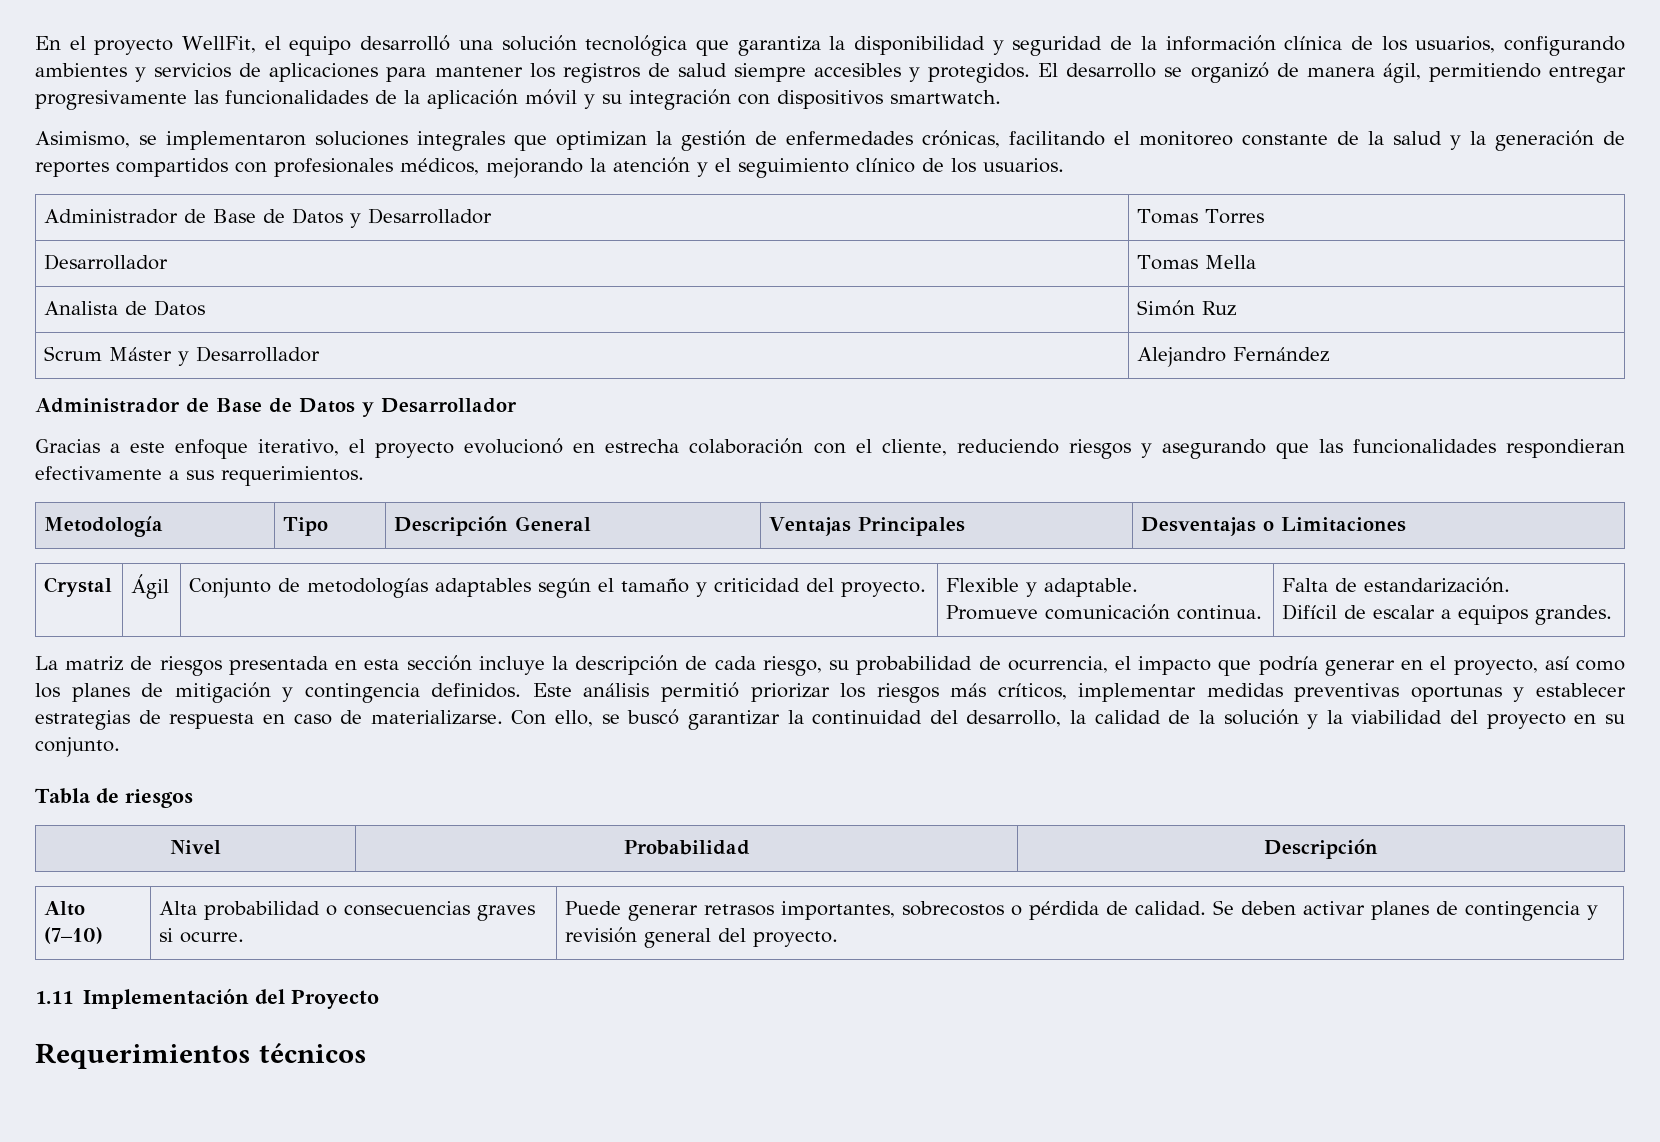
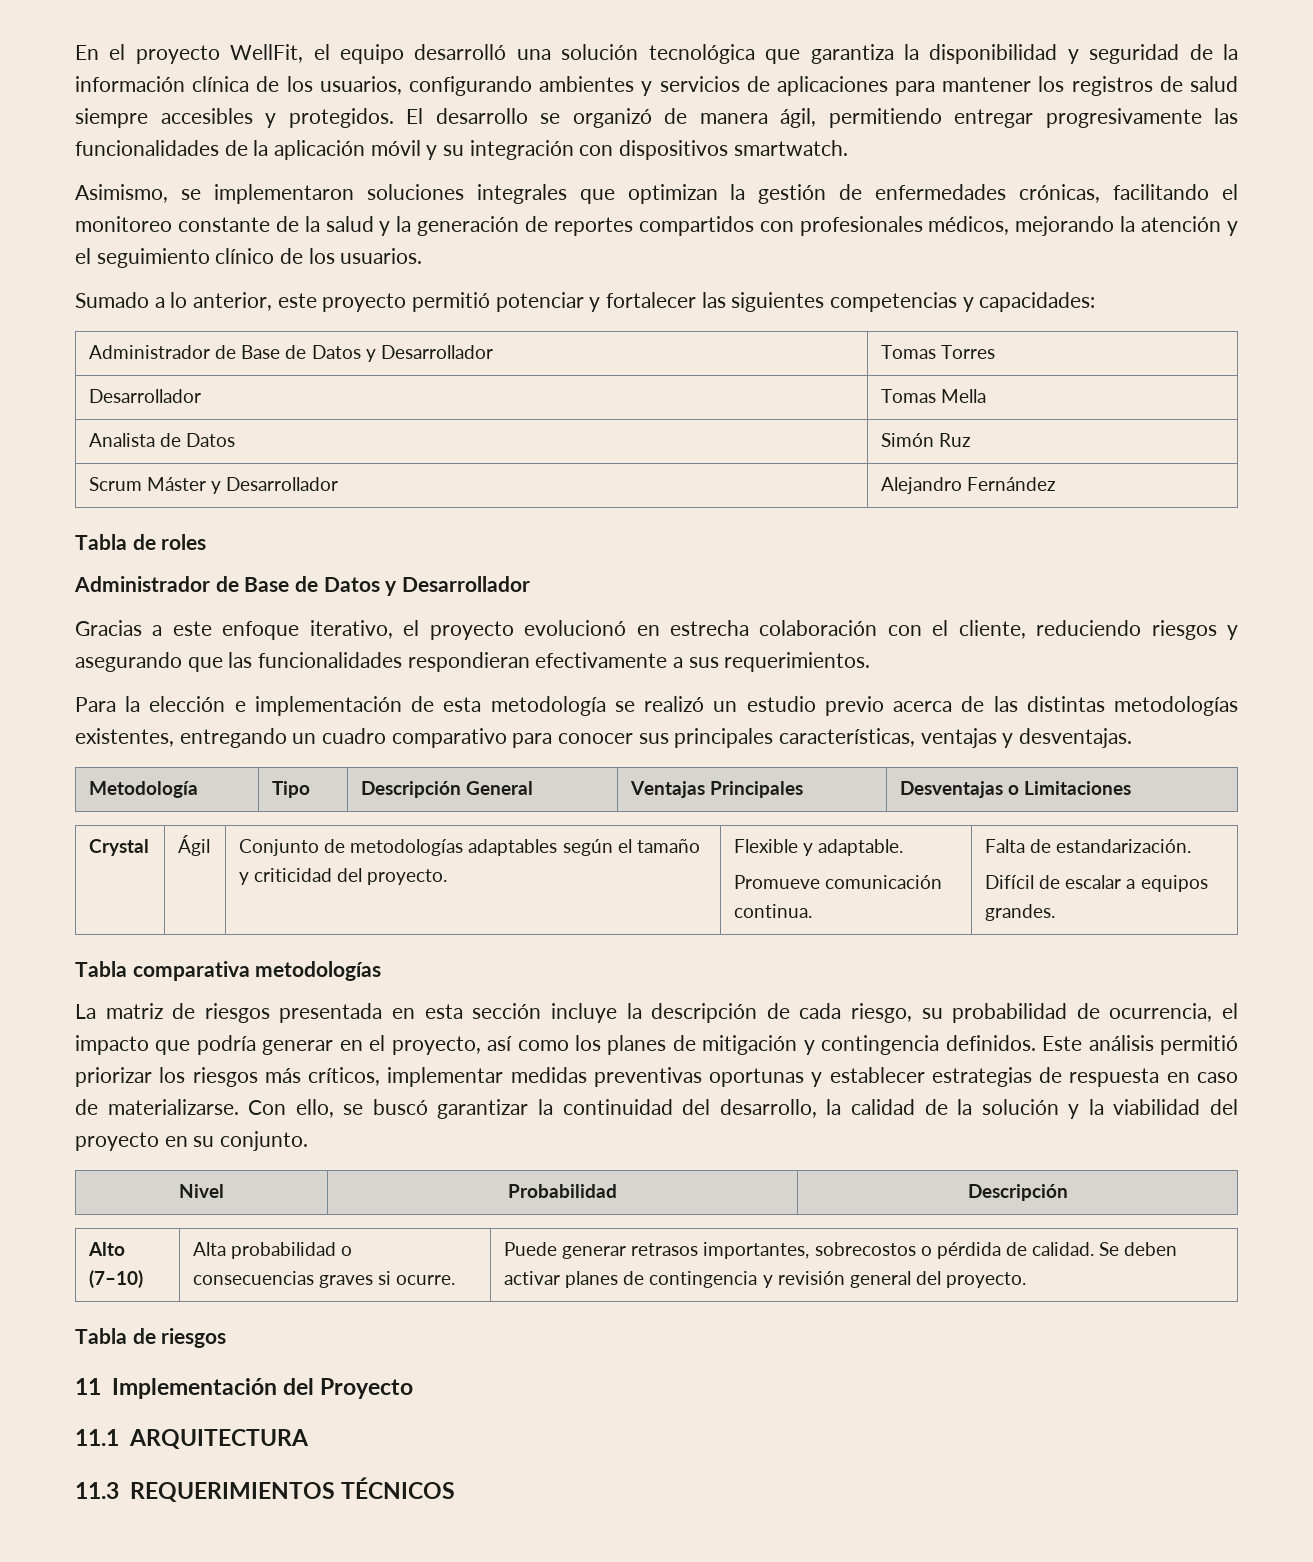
+ Sumado a lo anterior, este proyecto permitió potenciar y fortalecer las siguientes competencias y capacidades:
+ Tabla de roles
+ Para la elección e implementación de esta metodología se realizó un estudio previo acerca de las distintas metodologías existentes, entregando un cuadro comparativo para conocer sus principales características, ventajas y desventajas.
+ Tabla comparativa metodologías
- Tabla de riesgos
- 1.11 Implementación del Proyecto
+ Tabla de riesgos
+ 11 Implementación del Proyecto
- Requerimientos técnicos
+ 11.1 ARQUITECTURA
+ 11.3 REQUERIMIENTOS TÉCNICOS

